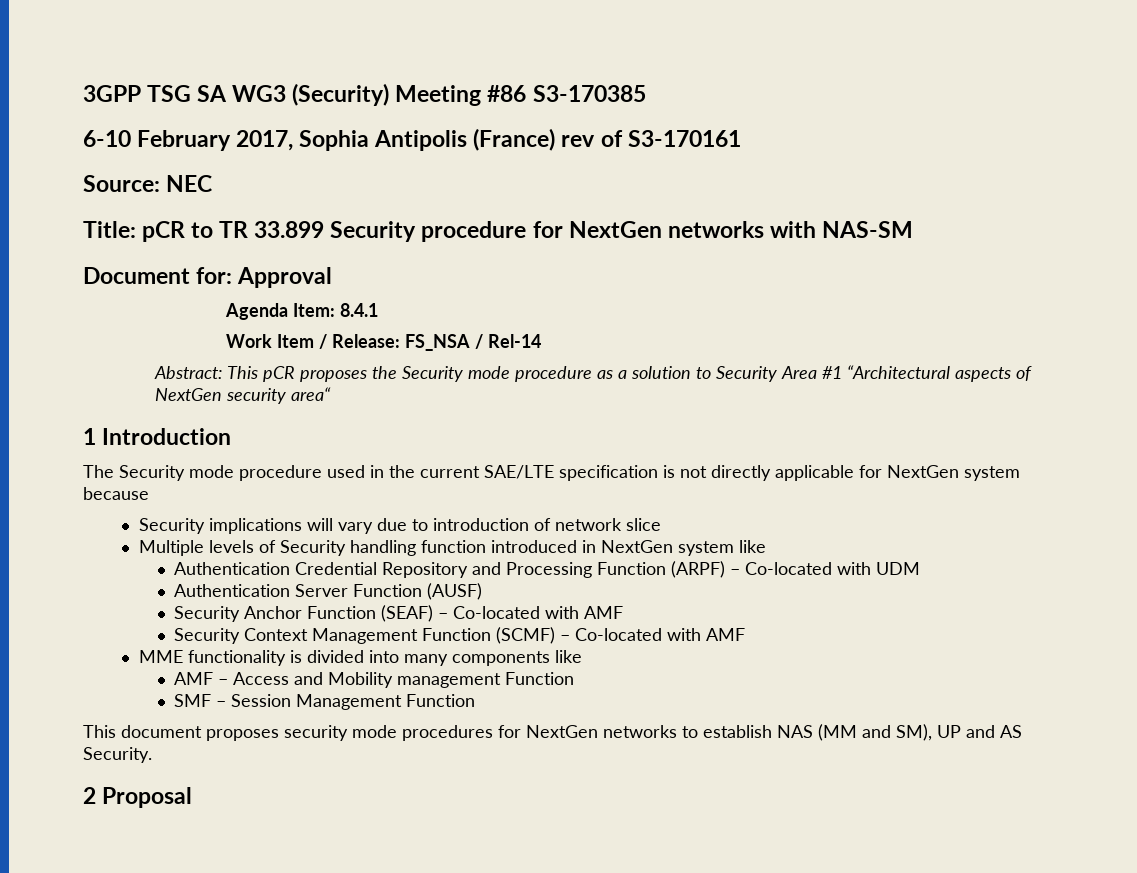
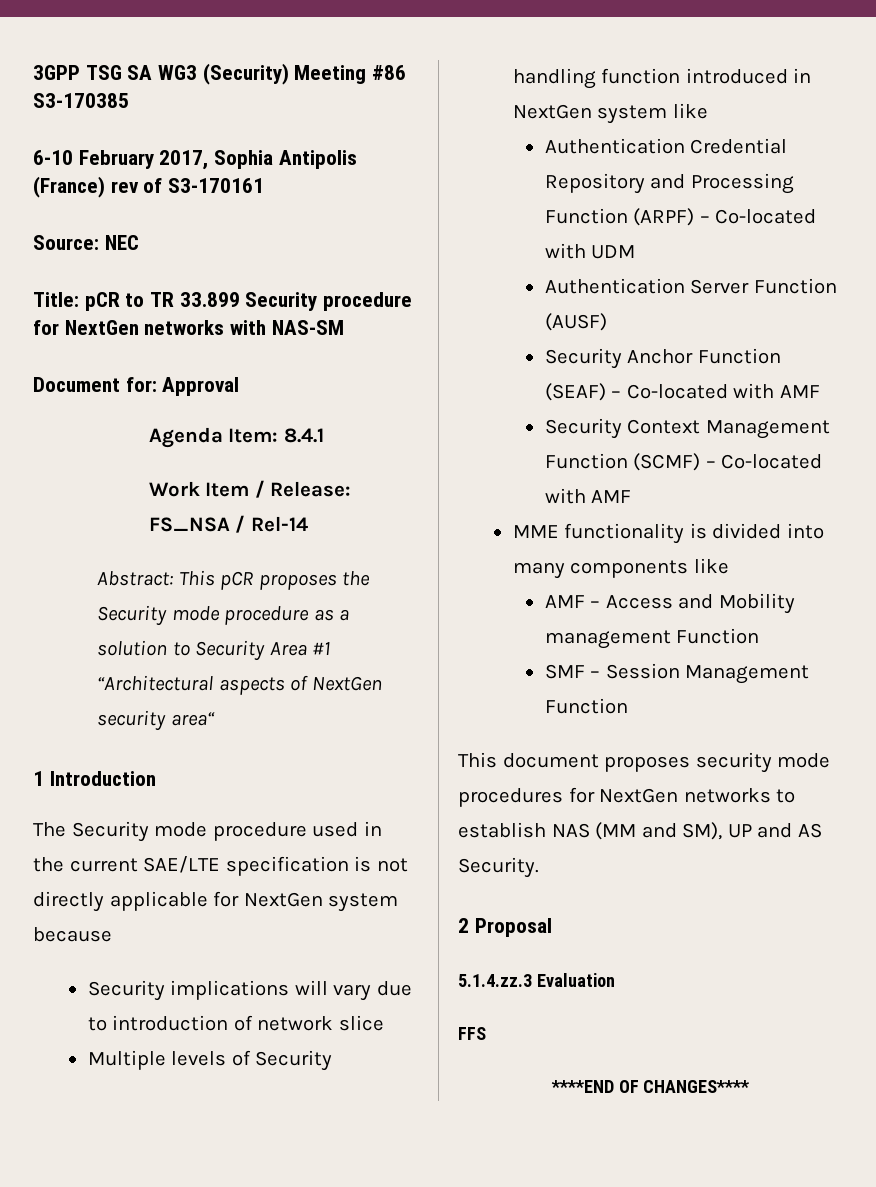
+ 5.1.4.zz.3 Evaluation
+ FFS
+ ****END OF CHANGES****

